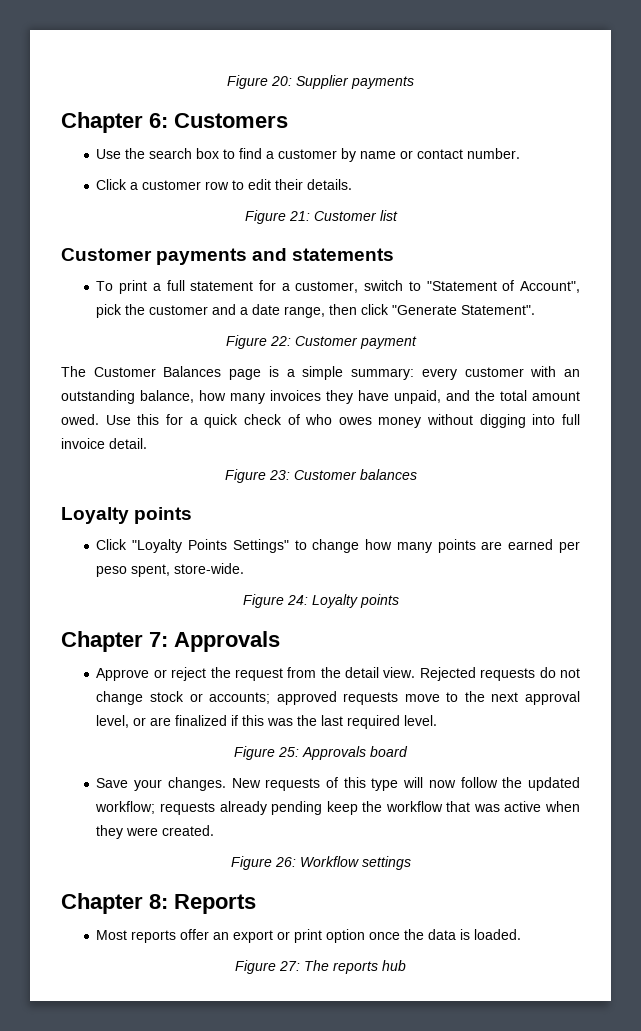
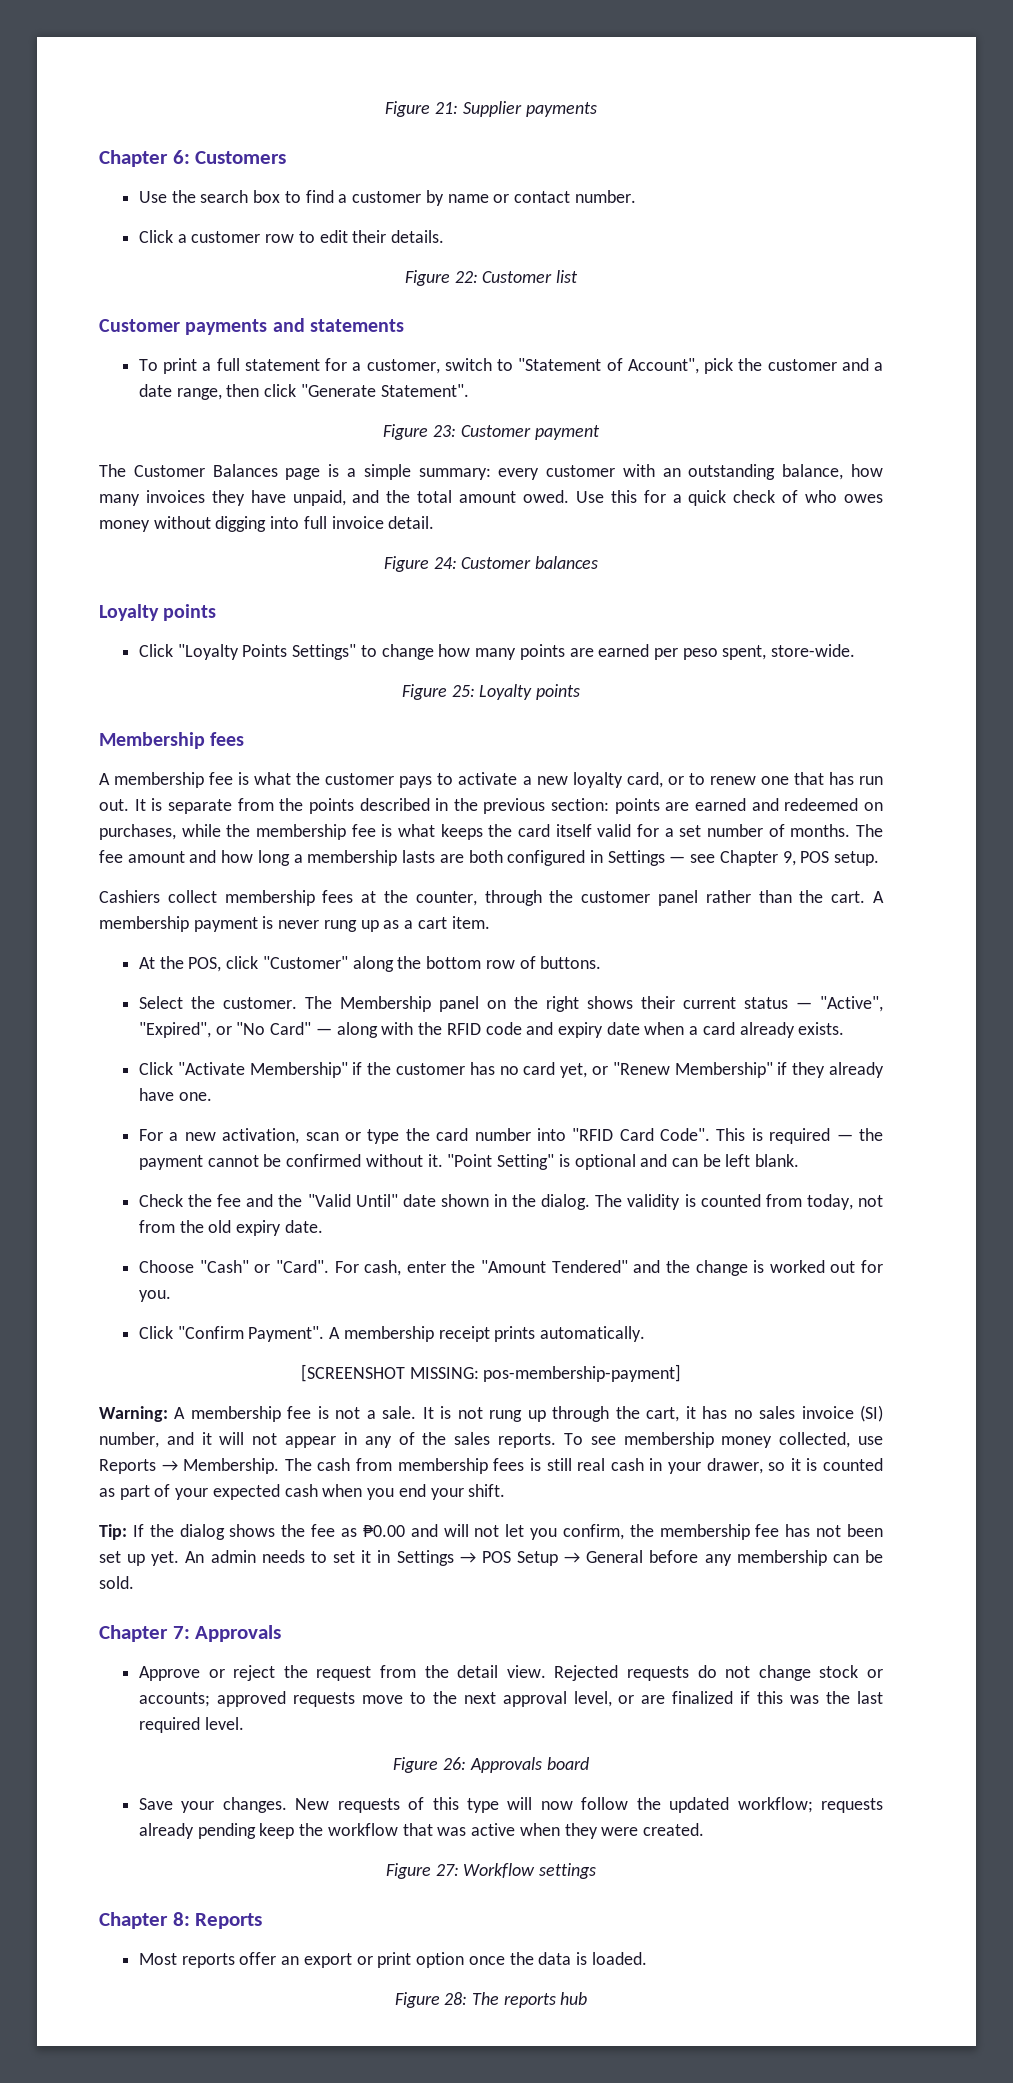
- Figure 20: Supplier payments
+ Figure 21: Supplier payments
- Figure 21: Customer list
+ Figure 22: Customer list
- Figure 22: Customer payment
+ Figure 23: Customer payment
- Figure 23: Customer balances
+ Figure 24: Customer balances
- Figure 24: Loyalty points
+ Figure 25: Loyalty points
+ Membership fees
+ A membership fee is what the customer pays to activate a new loyalty card, or to renew one that has run out. It is separate from the points described in the previous section: points are earned and redeemed on purchases, while the membership fee is what keeps the card itself valid for a set number of months. The fee amount and how long a membership lasts are both configured in Settings — see Chapter 9, POS setup.
+ Cashiers collect membership fees at the counter, through the customer panel rather than the cart. A membership payment is never rung up as a cart item.
+ At the POS, click "Customer" along the bottom row of buttons.
+ Select the customer. The Membership panel on the right shows their current status — "Active", "Expired", or "No Card" — along with the RFID code and expiry date when a card already exists.
+ Click "Activate Membership" if the customer has no card yet, or "Renew Membership" if they already have one.
+ For a new activation, scan or type the card number into "RFID Card Code". This is required — the payment cannot be confirmed without it. "Point Setting" is optional and can be left blank.
+ Check the fee and the "Valid Until" date shown in the dialog. The validity is counted from today, not from the old expiry date.
+ Choose "Cash" or "Card". For cash, enter the "Amount Tendered" and the change is worked out for you.
+ Click "Confirm Payment". A membership receipt prints automatically.
+ [SCREENSHOT MISSING: pos-membership-payment]
+ Warning: A membership fee is not a sale. It is not rung up through the cart, it has no sales invoice (SI) number, and it will not appear in any of the sales reports. To see membership money collected, use Reports → Membership. The cash from membership fees is still real cash in your drawer, so it is counted as part of your expected cash when you end your shift.
+ Tip: If the dialog shows the fee as ₱0.00 and will not let you confirm, the membership fee has not been set up yet. An admin needs to set it in Settings → POS Setup → General before any membership can be sold.
- Figure 25: Approvals board
+ Figure 26: Approvals board
- Figure 26: Workflow settings
+ Figure 27: Workflow settings
- Figure 27: The reports hub
+ Figure 28: The reports hub

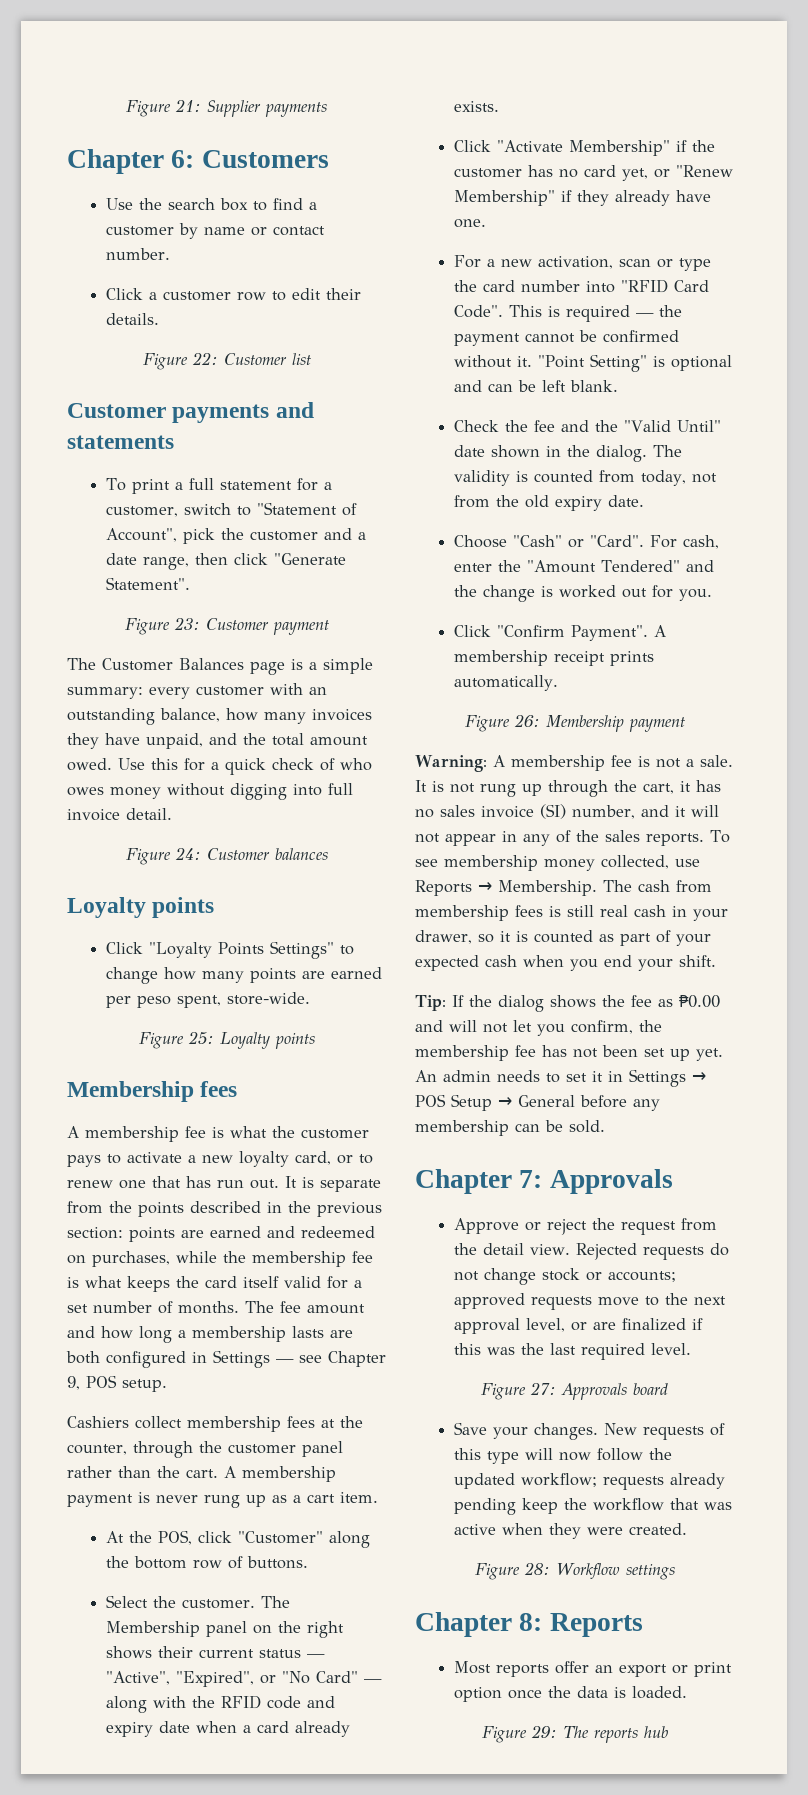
- [SCREENSHOT MISSING: pos-membership-payment]
+ Figure 26: Membership payment
- Figure 26: Approvals board
+ Figure 27: Approvals board
- Figure 27: Workflow settings
+ Figure 28: Workflow settings
- Figure 28: The reports hub
+ Figure 29: The reports hub

